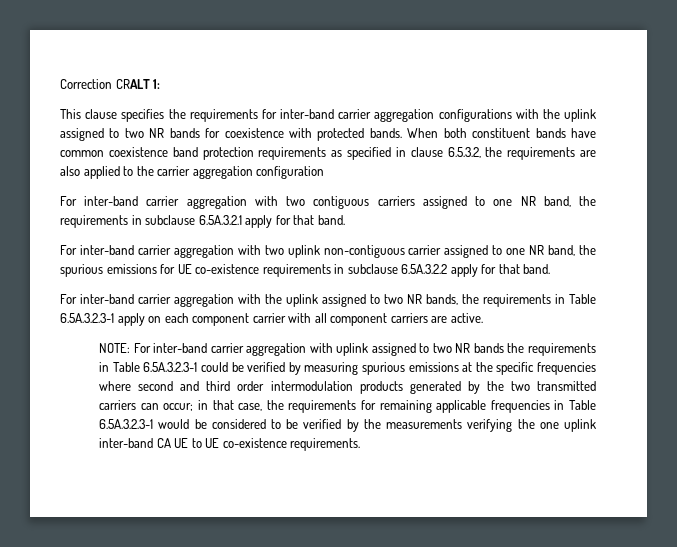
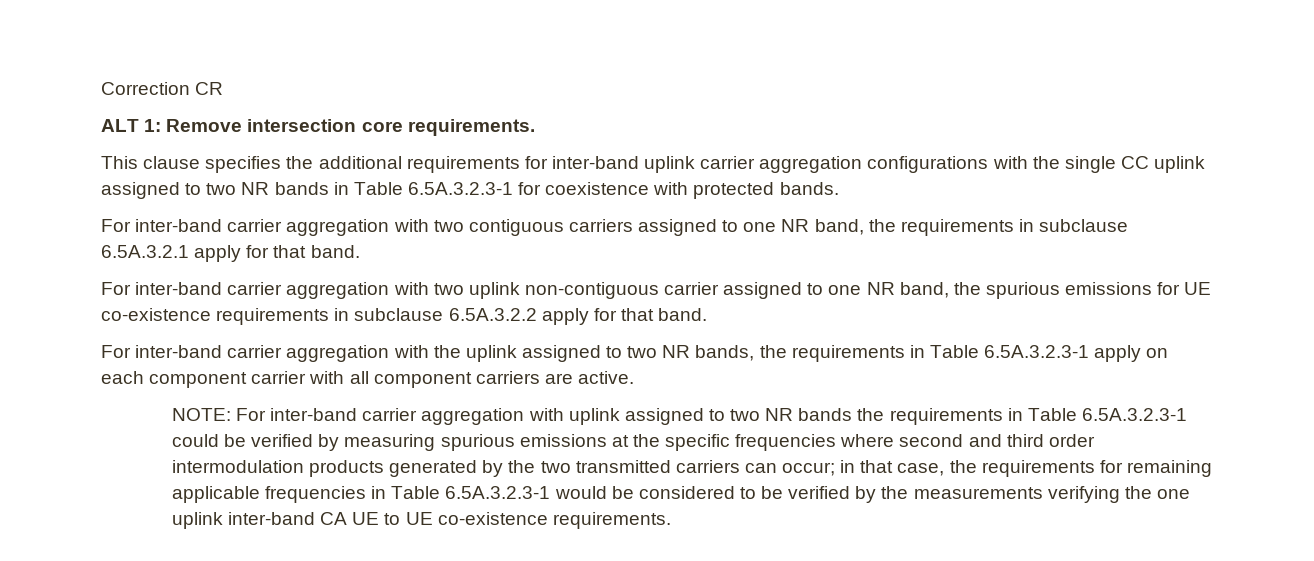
- Correction CRALT 1:
+ Correction CR
+ ALT 1: Remove intersection core requirements.
- This clause specifies the requirements for inter-band carrier aggregation configurations with the uplink assigned to two NR bands for coexistence with protected bands. When both constituent bands have common coexistence band protection requirements as specified in clause 6.5.3.2, the requirements are also applied to the carrier aggregation configuration
+ This clause specifies the additional requirements for inter-band uplink carrier aggregation configurations with the single CC uplink assigned to two NR bands in Table 6.5A.3.2.3-1 for coexistence with protected bands.

